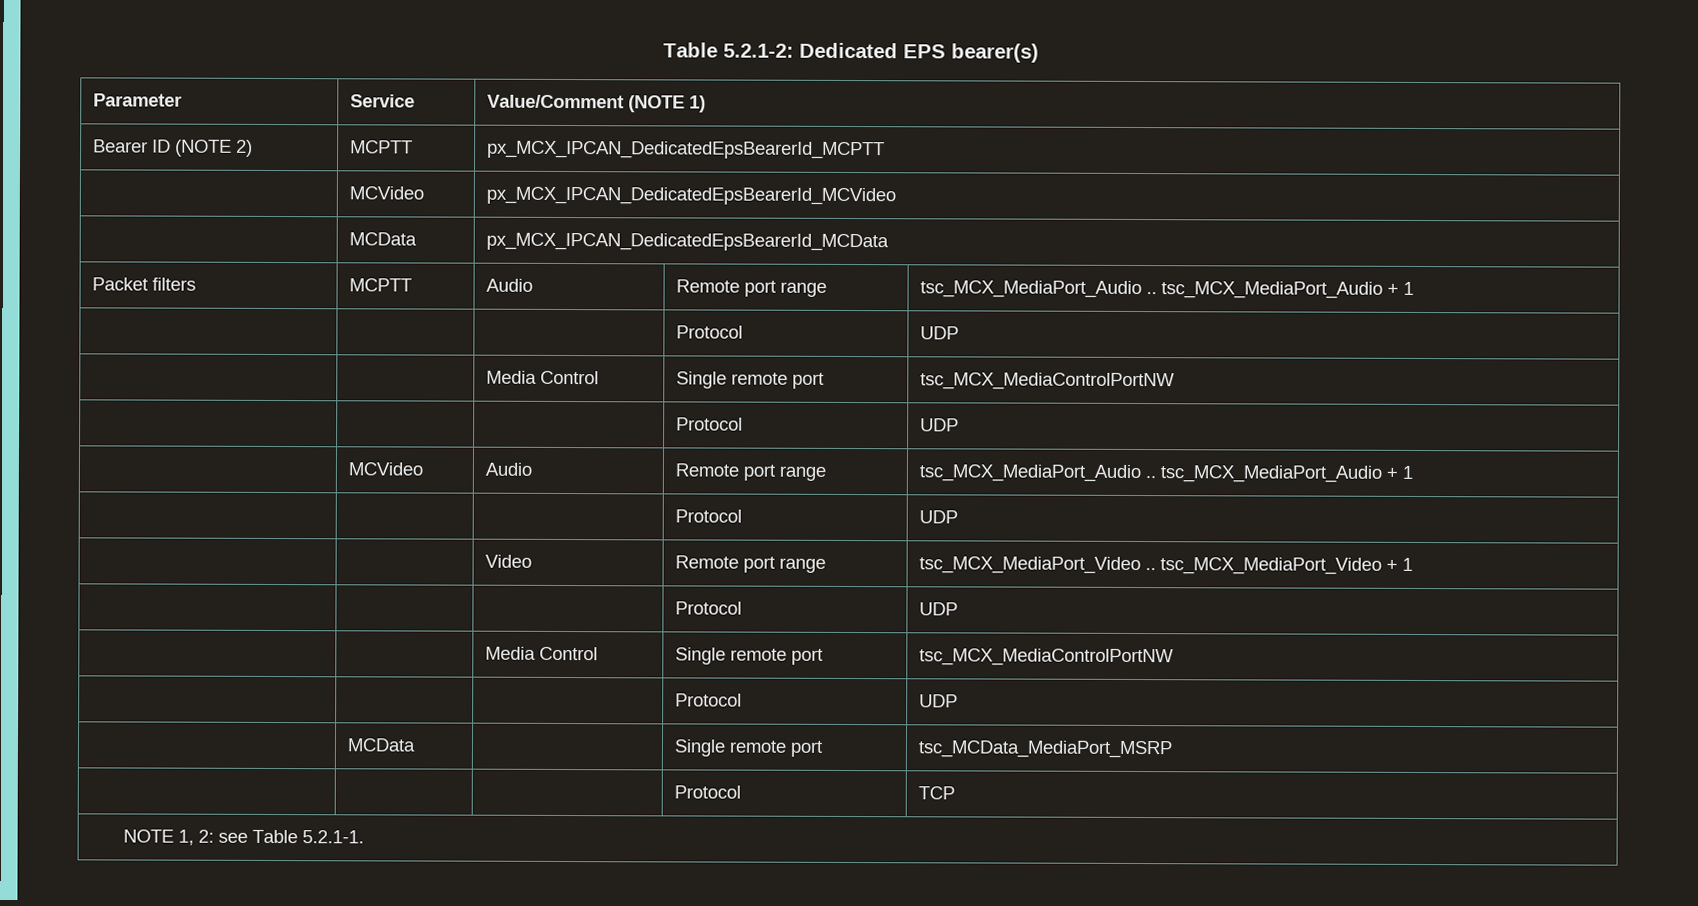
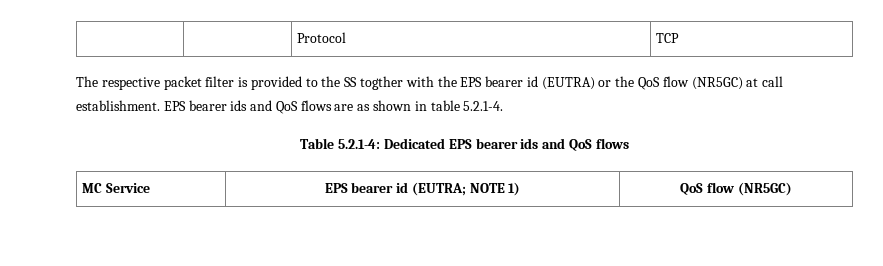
- Table 5.2.1-2: Dedicated EPS bearer(s)
- Parameter | Service | Value/Comment (NOTE 1)
- Bearer ID (NOTE 2) | MCPTT | px_MCX_IPCAN_DedicatedEpsBearerId_MCPTT
- | MCVideo | px_MCX_IPCAN_DedicatedEpsBearerId_MCVideo
- | MCData | px_MCX_IPCAN_DedicatedEpsBearerId_MCData
- Packet filters | MCPTT | Audio | Remote port range | tsc_MCX_MediaPort_Audio .. tsc_MCX_MediaPort_Audio + 1
- | | | Protocol | UDP
- | | Media Control | Single remote port | tsc_MCX_MediaControlPortNW
- | | | Protocol | UDP
- | MCVideo | Audio | Remote port range | tsc_MCX_MediaPort_Audio .. tsc_MCX_MediaPort_Audio + 1
- | | | Protocol | UDP
- | | Video | Remote port range | tsc_MCX_MediaPort_Video .. tsc_MCX_MediaPort_Video + 1
- | | | Protocol | UDP
- | | Media Control | Single remote port | tsc_MCX_MediaControlPortNW
- | | | Protocol | UDP
- | MCData | | Single remote port | tsc_MCData_MediaPort_MSRP
- | | | Protocol | TCP
- NOTE 1, 2: see Table 5.2.1-1.
+ | | Protocol | TCP
+ The respective packet filter is provided to the SS togther with the EPS bearer id (EUTRA) or the QoS flow (NR5GC) at call establishment. EPS bearer ids and QoS flows are as shown in table 5.2.1-4.
+ Table 5.2.1-4: Dedicated EPS bearer ids and QoS flows
+ MC Service | EPS bearer id (EUTRA; NOTE 1) | QoS flow (NR5GC)

